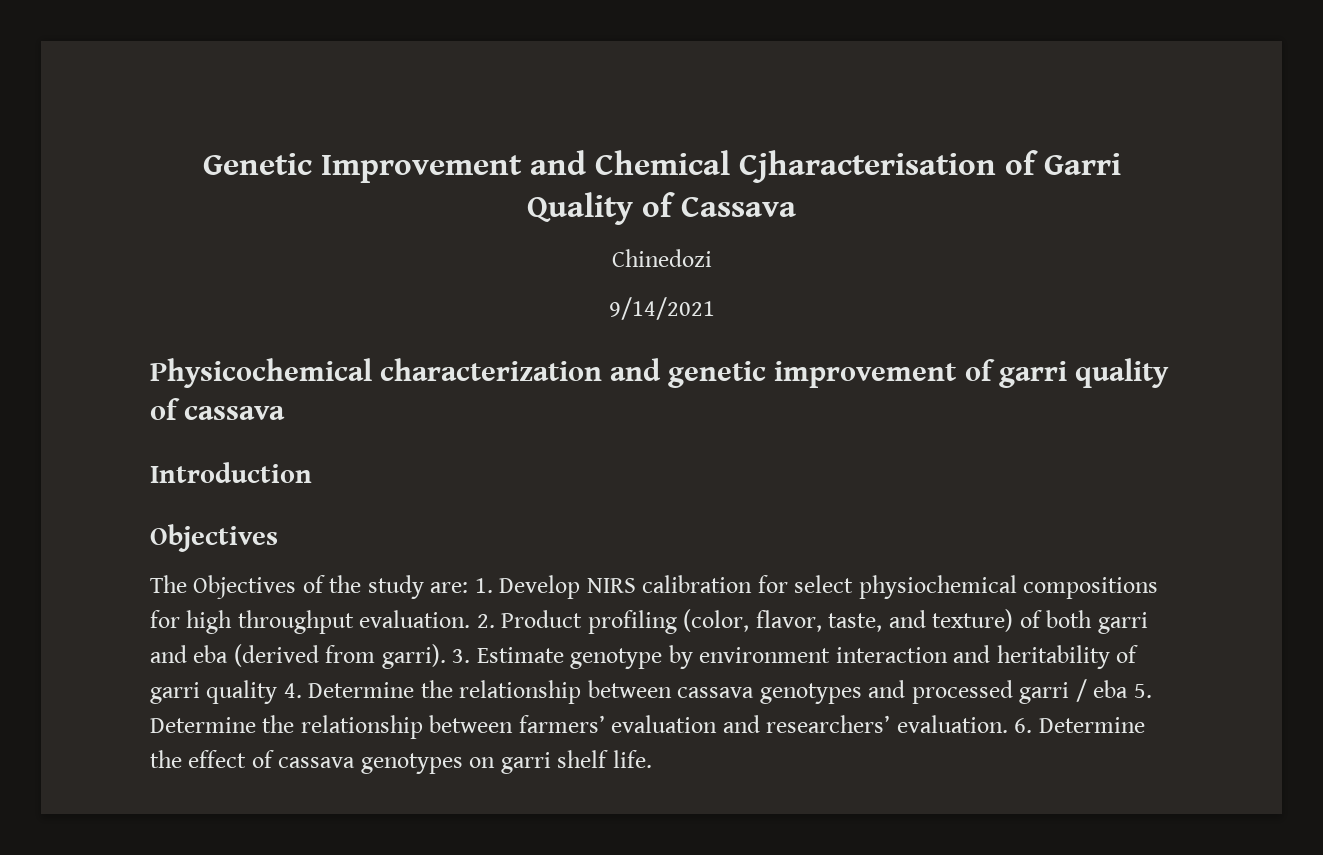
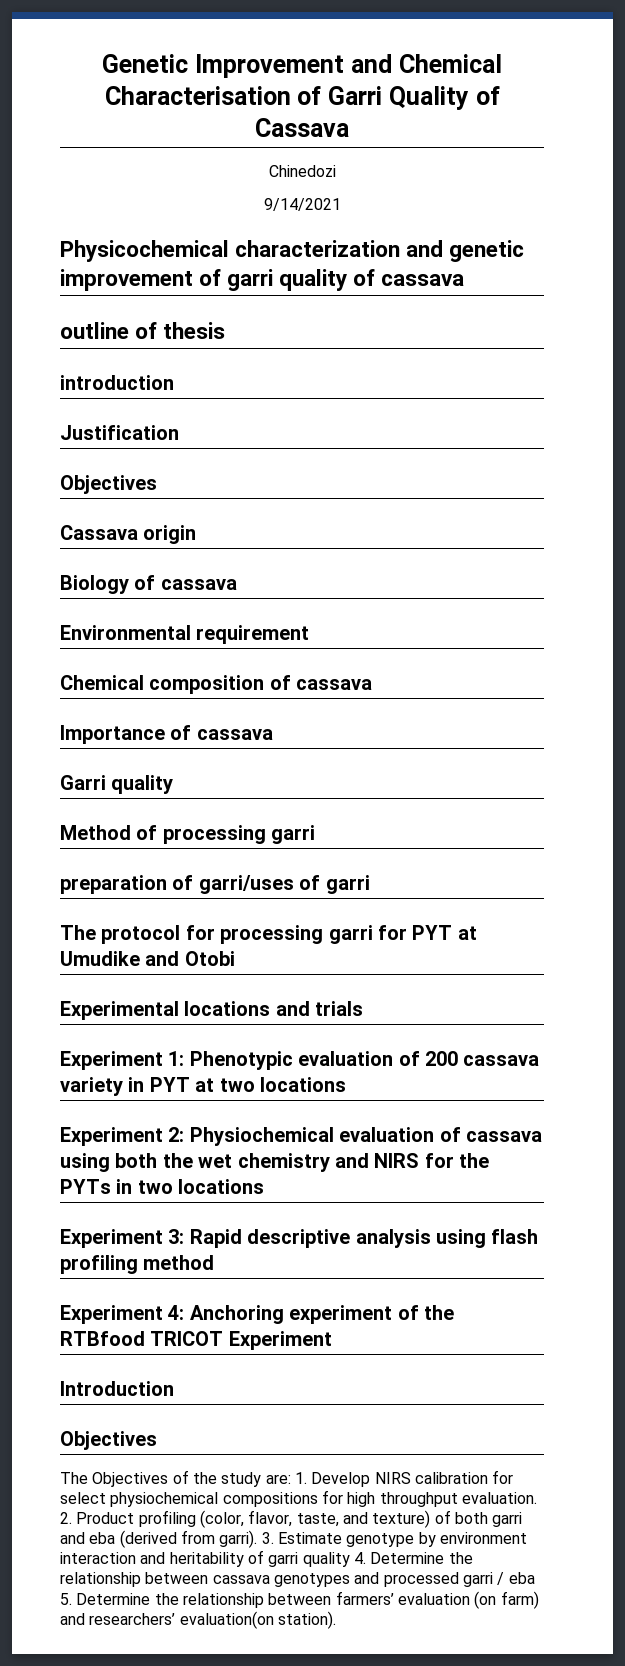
- Genetic Improvement and Chemical Cjharacterisation of Garri Quality of Cassava
+ Genetic Improvement and Chemical Characterisation of Garri Quality of Cassava
+ outline of thesis
+ introduction
+ Justification
+ Objectives
+ Cassava origin
+ Biology of cassava
+ Environmental requirement
+ Chemical composition of cassava
+ Importance of cassava
+ Garri quality
+ Method of processing garri
+ preparation of garri/uses of garri
+ The protocol for processing garri for PYT at Umudike and Otobi
+ Experimental locations and trials
+ Experiment 1: Phenotypic evaluation of 200 cassava variety in PYT at two locations
+ Experiment 2: Physiochemical evaluation of cassava using both the wet chemistry and NIRS for the PYTs in two locations
+ Experiment 3: Rapid descriptive analysis using flash profiling method
+ Experiment 4: Anchoring experiment of the RTBfood TRICOT Experiment
- 3. Estimate genotype by environment interaction and heritability of garri quality 4. Determine the relationship between cassava genotypes and processed garri / eba 5. Determine the relationship between farmers’ evaluation and researchers’ evaluation. 6. Determine the effect of cassava genotypes on garri shelf life.
+ 3. Estimate genotype by environment interaction and heritability of garri quality 4. Determine the relationship between cassava genotypes and processed garri / eba 5. Determine the relationship between farmers’ evaluation (on farm) and researchers’ evaluation(on station).

